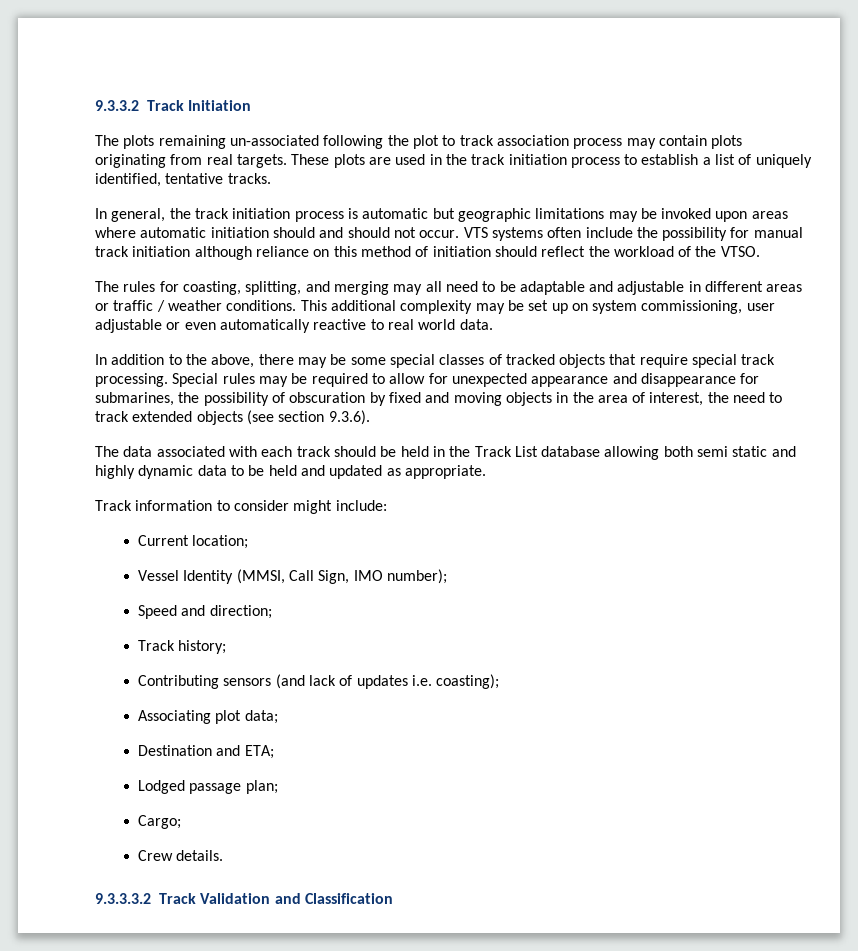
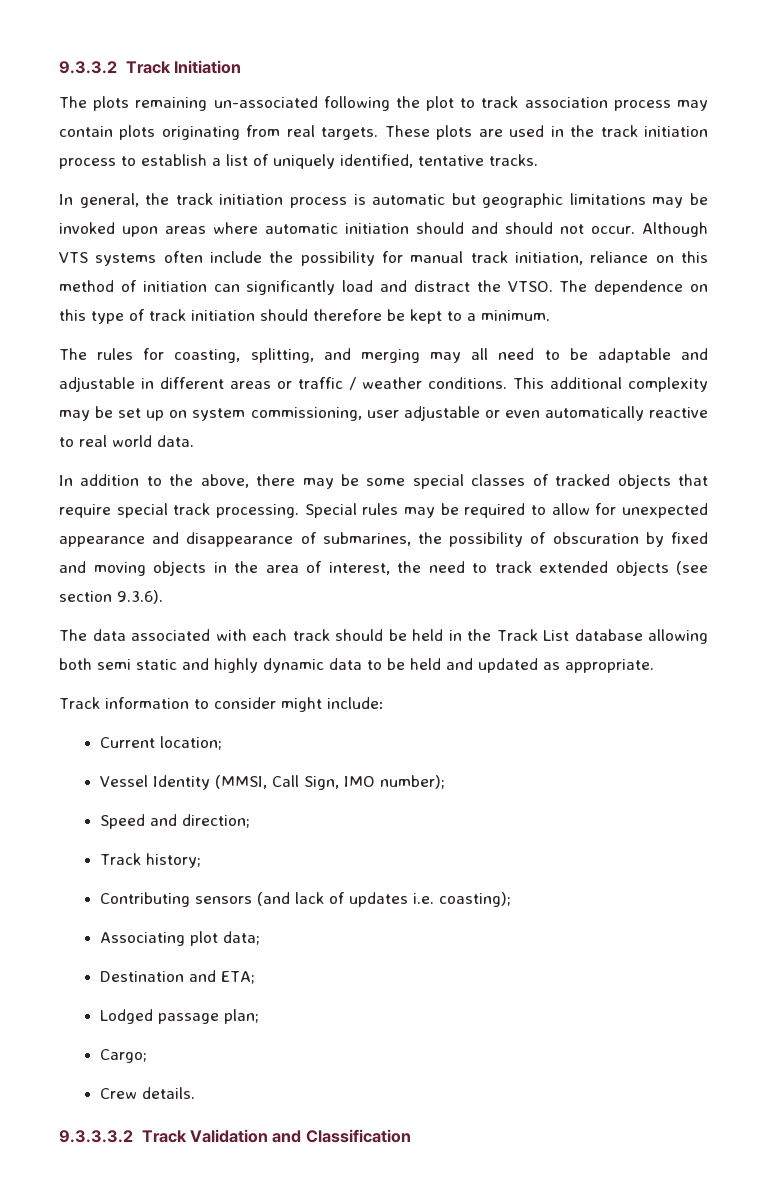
- VTS systems often include the possibility for manual track initiation although reliance on this method of initiation should reflect the workload of the VTSO.
+ Although VTS systems often include the possibility for manual track initiation, reliance on this method of initiation can significantly load and distract the VTSO. The dependence on this type of track initiation should therefore be kept to a minimum.
- Special rules may be required to allow for unexpected appearance and disappearance for submarines, the possibility of obscuration by fixed and moving objects in the area of interest, the need to track extended objects (see section 9.3.6).
+ Special rules may be required to allow for unexpected appearance and disappearance of submarines, the possibility of obscuration by fixed and moving objects in the area of interest, the need to track extended objects (see section 9.3.6).

